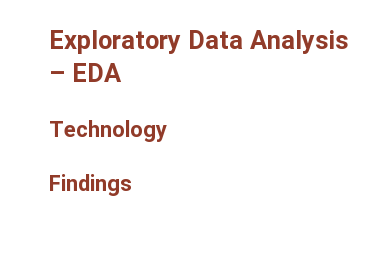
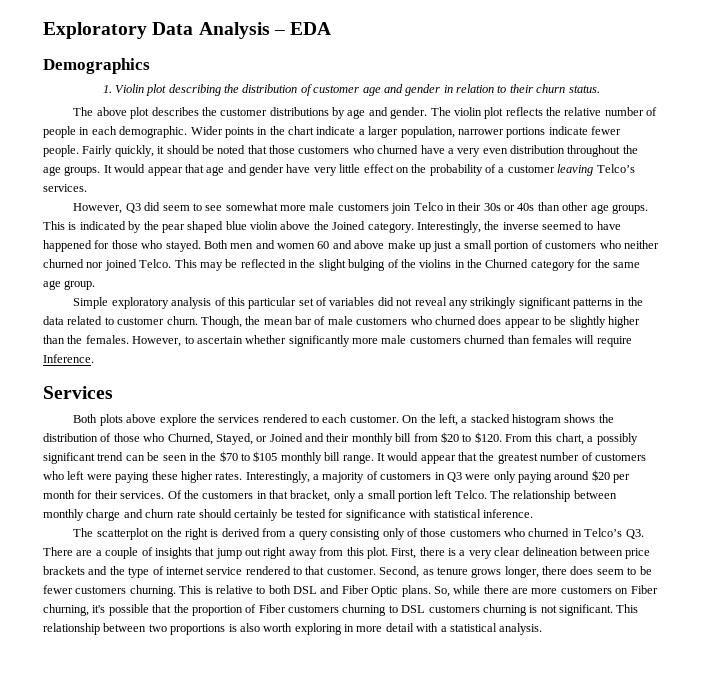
- Technology
- Findings
+ Demographics
+ 1. Violin plot describing the distribution of customer age and gender in relation to their churn status.
+ The above plot describes the customer distributions by age and gender. The violin plot reflects the relative number of people in each demographic. Wider points in the chart indicate a larger population, narrower portions indicate fewer people. Fairly quickly, it should be noted that those customers who churned have a very even distribution throughout the age groups. It would appear that age and gender have very little effect on the probability of a customer leaving Telco’s services.
+ However, Q3 did seem to see somewhat more male customers join Telco in their 30s or 40s than other age groups. This is indicated by the pear shaped blue violin above the Joined category. Interestingly, the inverse seemed to have happened for those who stayed. Both men and women 60 and above make up just a small portion of customers who neither churned nor joined Telco. This may be reflected in the slight bulging of the violins in the Churned category for the same age group.
+ Simple exploratory analysis of this particular set of variables did not reveal any strikingly significant patterns in the data related to customer churn. Though, the mean bar of male customers who churned does appear to be slightly higher than the females. However, to ascertain whether significantly more male customers churned than females will require Inference.
+ Services
+ Both plots above explore the services rendered to each customer. On the left, a stacked histogram shows the distribution of those who Churned, Stayed, or Joined and their monthly bill from $20 to $120. From this chart, a possibly significant trend can be seen in the $70 to $105 monthly bill range. It would appear that the greatest number of customers who left were paying these higher rates. Interestingly, a majority of customers in Q3 were only paying around $20 per month for their services. Of the customers in that bracket, only a small portion left Telco. The relationship between monthly charge and churn rate should certainly be tested for significance with statistical inference.
+ The scatterplot on the right is derived from a query consisting only of those customers who churned in Telco’s Q3. There are a couple of insights that jump out right away from this plot. First, there is a very clear delineation between price brackets and the type of internet service rendered to that customer. Second, as tenure grows longer, there does seem to be fewer customers churning. This is relative to both DSL and Fiber Optic plans. So, while there are more customers on Fiber churning, it's possible that the proportion of Fiber customers churning to DSL customers churning is not significant. This relationship between two proportions is also worth exploring in more detail with a statistical analysis.

